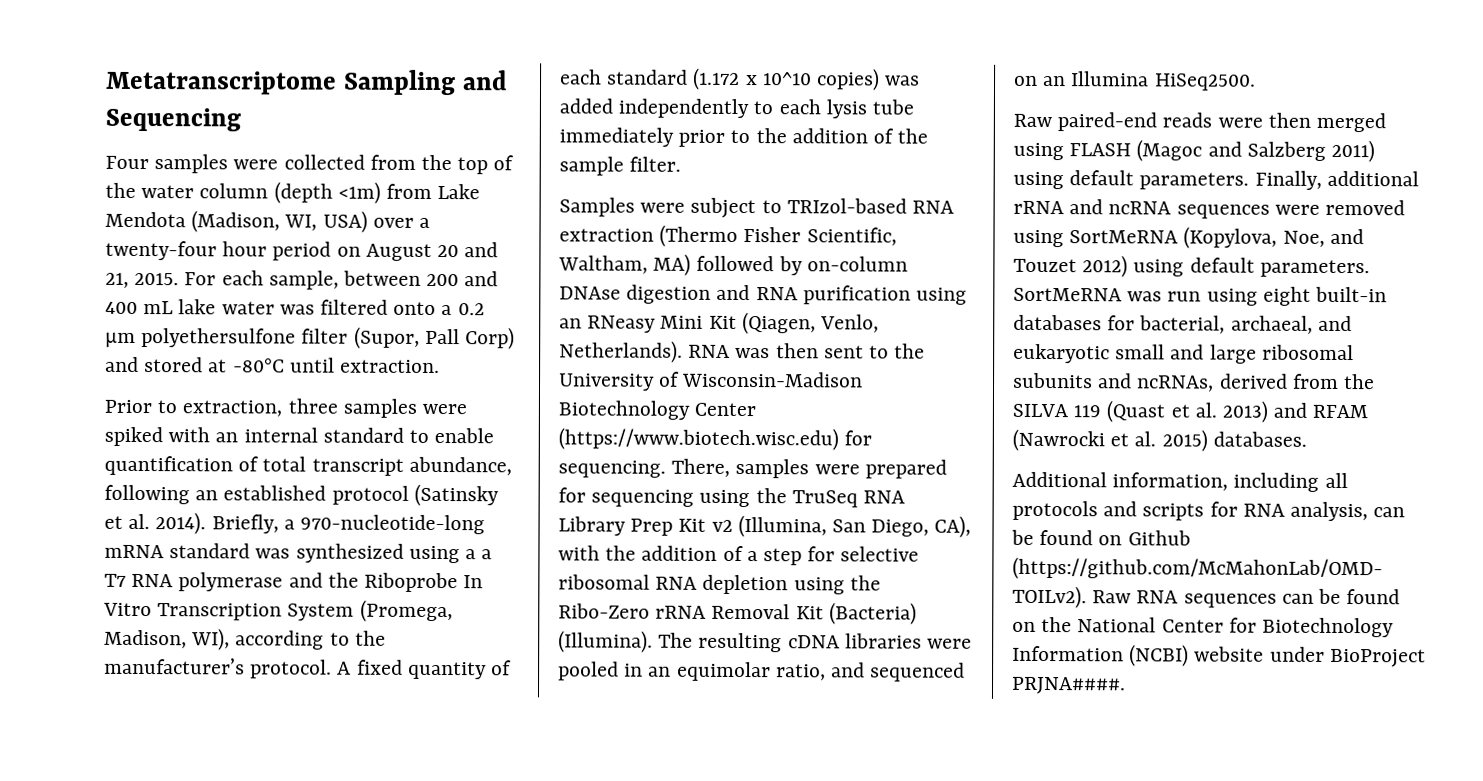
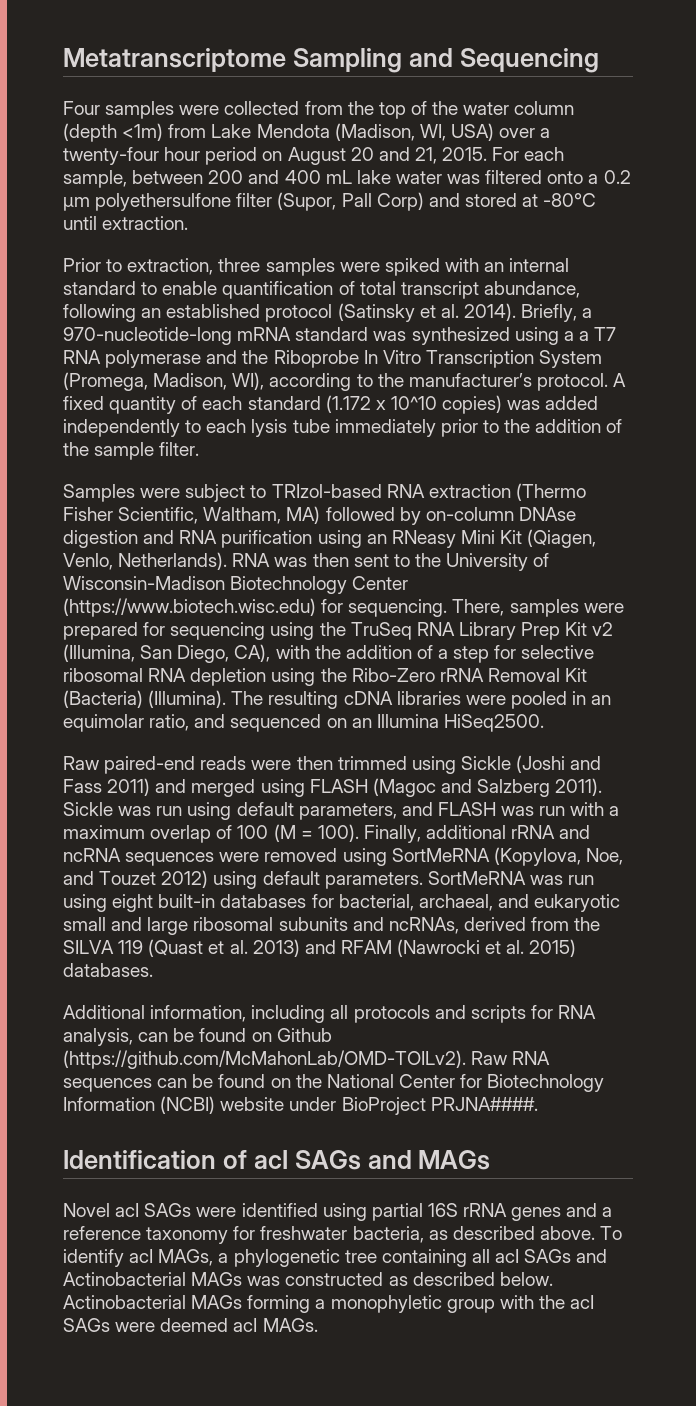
- Raw paired-end reads were then merged using FLASH (Magoc and Salzberg 2011) using default parameters.
+ Raw paired-end reads were then trimmed using Sickle (Joshi and Fass 2011) and merged using FLASH (Magoc and Salzberg 2011). Sickle was run using default parameters, and FLASH was run with a maximum overlap of 100 (M = 100).
+ Identification of acI SAGs and MAGs
+ Novel acI SAGs were identified using partial 16S rRNA genes and a reference taxonomy for freshwater bacteria, as described above. To identify acI MAGs, a phylogenetic tree containing all acI SAGs and Actinobacterial MAGs was constructed as described below. Actinobacterial MAGs forming a monophyletic group with the acI SAGs were deemed acI MAGs.

